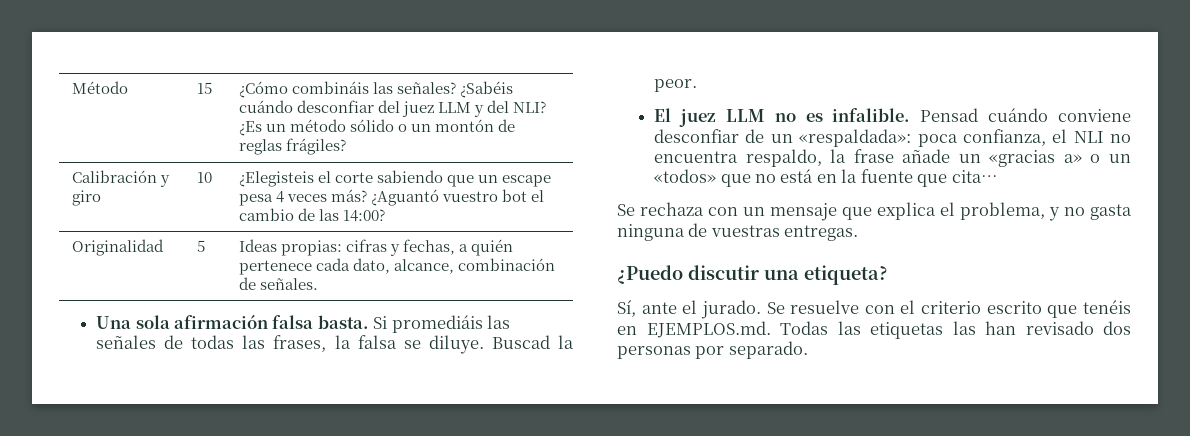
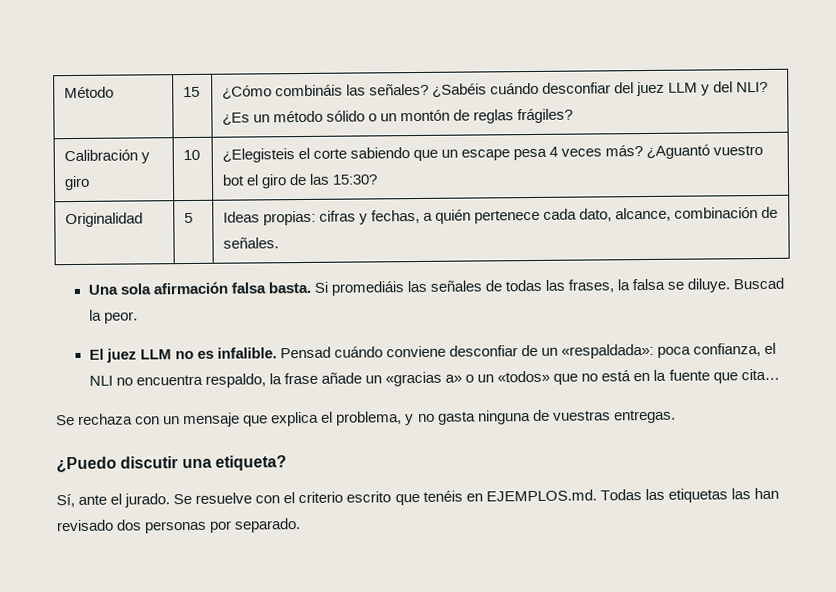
- Calibración y giro | 10 | ¿Elegisteis el corte sabiendo que un escape pesa 4 veces más? ¿Aguantó vuestro bot el cambio de las 14:00?
+ Calibración y giro | 10 | ¿Elegisteis el corte sabiendo que un escape pesa 4 veces más? ¿Aguantó vuestro bot el giro de las 15:30?

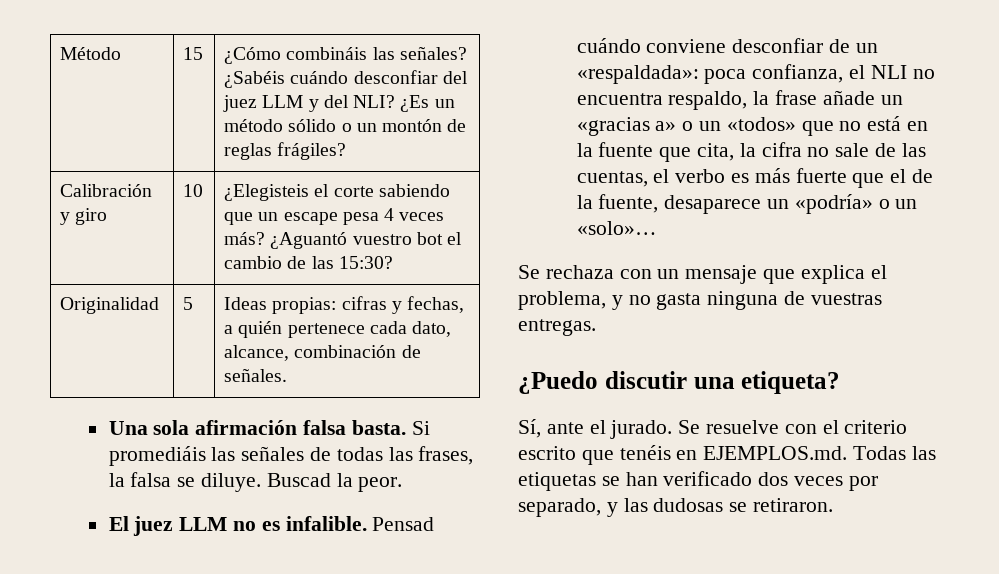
- Calibración y giro | 10 | ¿Elegisteis el corte sabiendo que un escape pesa 4 veces más? ¿Aguantó vuestro bot el giro de las 15:30?
+ Calibración y giro | 10 | ¿Elegisteis el corte sabiendo que un escape pesa 4 veces más? ¿Aguantó vuestro bot el cambio de las 15:30?
- Pensad cuándo conviene desconfiar de un «respaldada»: poca confianza, el NLI no encuentra respaldo, la frase añade un «gracias a» o un «todos» que no está en la fuente que cita…
+ Pensad cuándo conviene desconfiar de un «respaldada»: poca confianza, el NLI no encuentra respaldo, la frase añade un «gracias a» o un «todos» que no está en la fuente que cita, la cifra no sale de las cuentas, el verbo es más fuerte que el de la fuente, desaparece un «podría» o un «solo»…
- Se resuelve con el criterio escrito que tenéis en EJEMPLOS.md. Todas las etiquetas las han revisado dos personas por separado.
+ Se resuelve con el criterio escrito que tenéis en EJEMPLOS.md. Todas las etiquetas se han verificado dos veces por separado, y las dudosas se retiraron.

